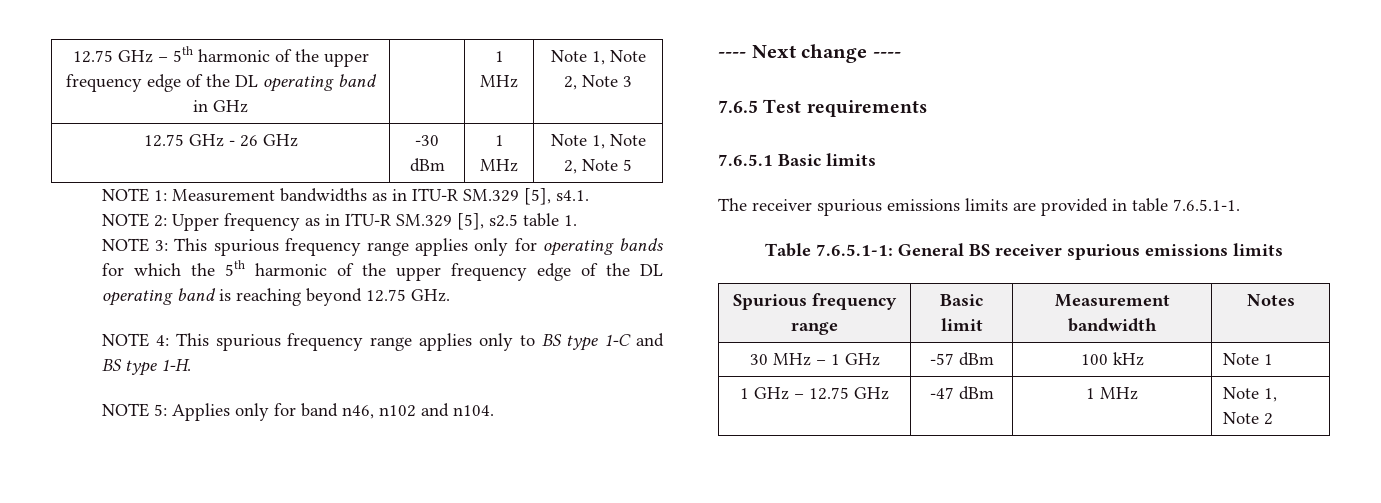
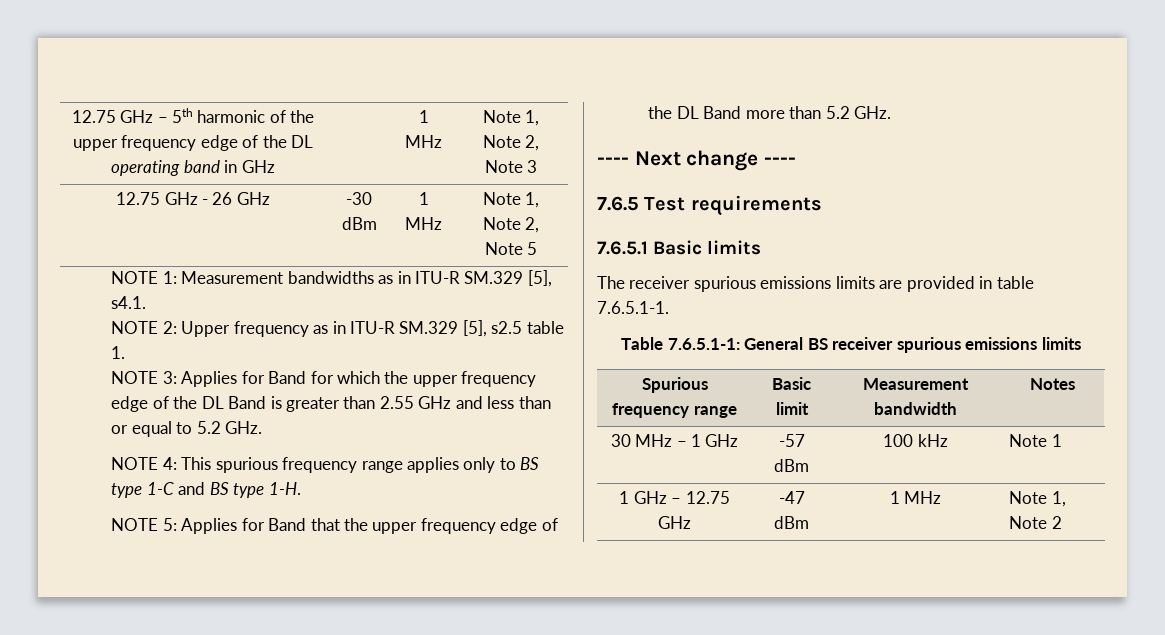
- NOTE 3: This spurious frequency range applies only for operating bands for which the 5th harmonic of the upper frequency edge of the DL operating band is reaching beyond 12.75 GHz.
+ NOTE 3: Applies for Band for which the upper frequency edge of the DL Band is greater than 2.55 GHz and less than or equal to 5.2 GHz.
- NOTE 5: Applies only for band n46, n102 and n104.
+ NOTE 5: Applies for Band that the upper frequency edge of the DL Band more than 5.2 GHz.

